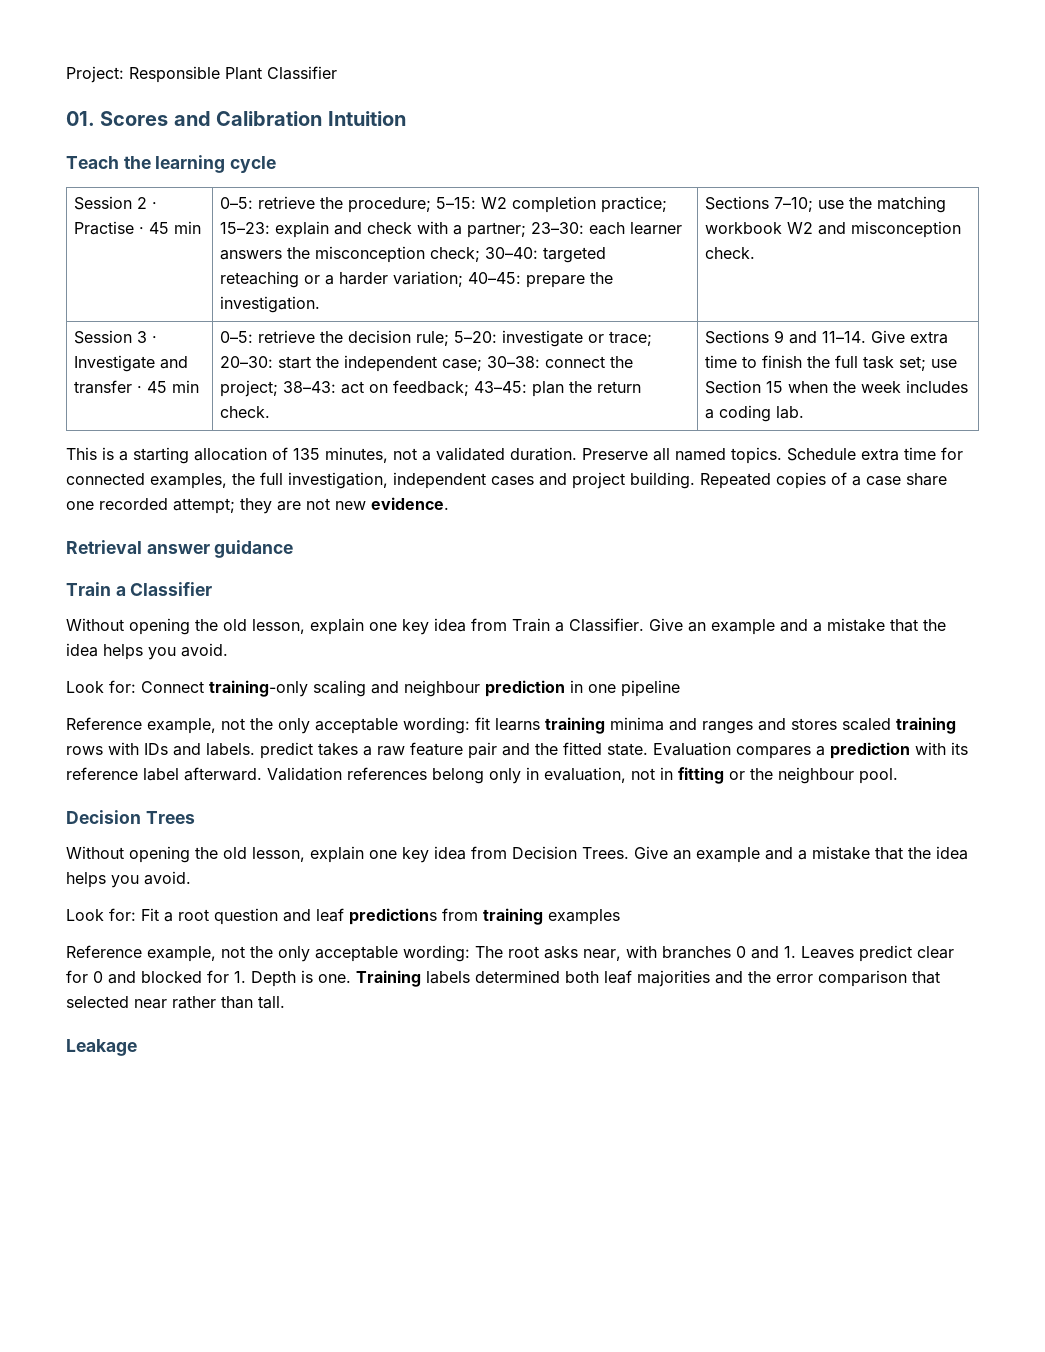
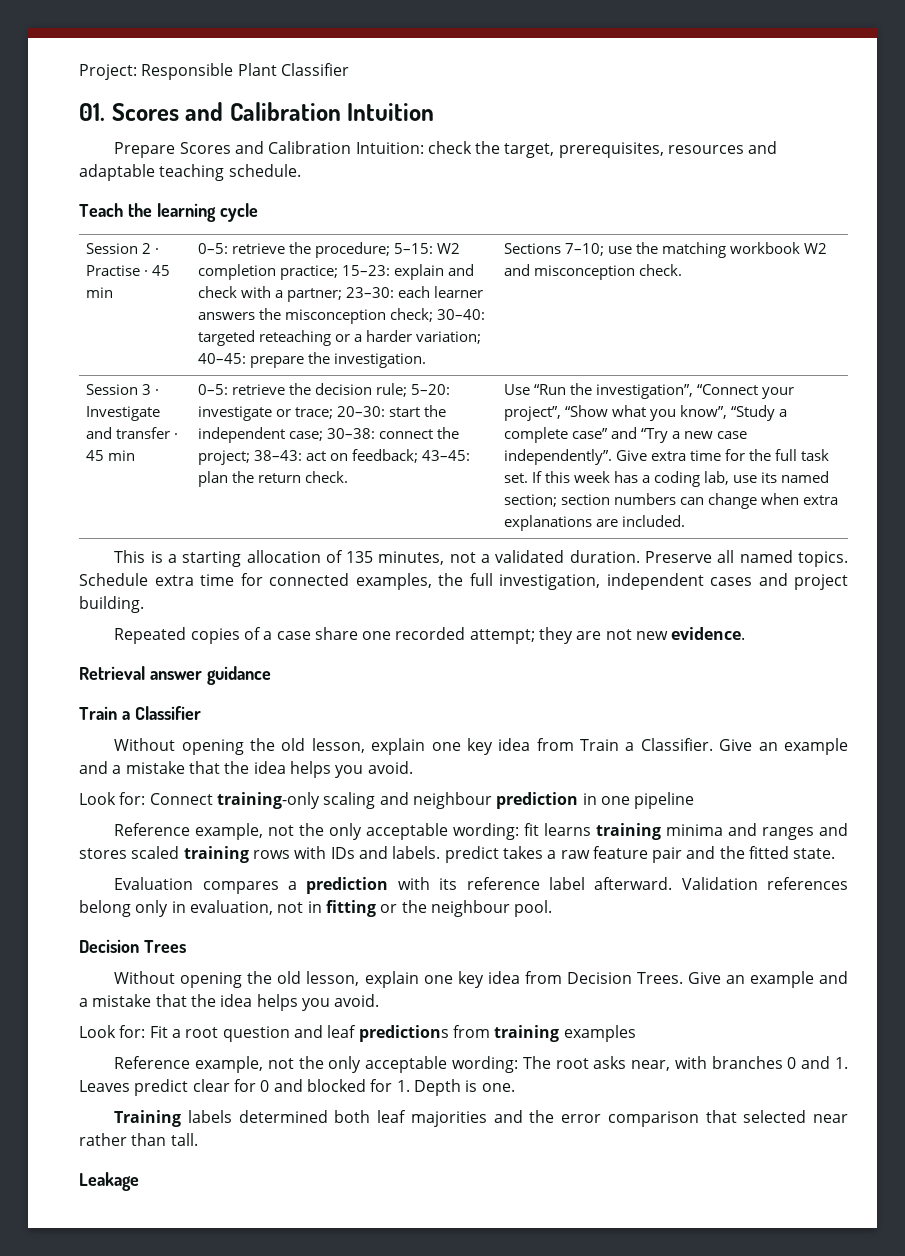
+ Prepare Scores and Calibration Intuition: check the target, prerequisites, resources and adaptable teaching schedule.
- Sections 9 and 11–14.
+ Use “Run the investigation”, “Connect your project”, “Show what you know”, “Study a complete case” and “Try a new case independently”.
- Give extra time to finish the full task set; use Section 15 when the week includes a coding lab.
+ Give extra time for the full task set. If this week has a coding lab, use its named section; section numbers can change when extra explanations are included.
- Schedule extra time for connected examples, the full investigation, independent cases and project building. Repeated copies of a case share one recorded attempt; they are not new evidence.
+ Schedule extra time for connected examples, the full investigation, independent cases and project building.
+ Repeated copies of a case share one recorded attempt; they are not new evidence.
- Reference example, not the only acceptable wording: fit learns training minima and ranges and stores scaled training rows with IDs and labels. predict takes a raw feature pair and the fitted state. Evaluation compares a prediction with its reference label afterward.
+ Reference example, not the only acceptable wording: fit learns training minima and ranges and stores scaled training rows with IDs and labels. predict takes a raw feature pair and the fitted state.
+ Evaluation compares a prediction with its reference label afterward.
- Reference example, not the only acceptable wording: The root asks near, with branches 0 and 1. Leaves predict clear for 0 and blocked for 1. Depth is one. Training labels determined both leaf majorities and the error comparison that selected near rather than tall.
+ Reference example, not the only acceptable wording: The root asks near, with branches 0 and 1. Leaves predict clear for 0 and blocked for 1. Depth is one.
+ Training labels determined both leaf majorities and the error comparison that selected near rather than tall.

